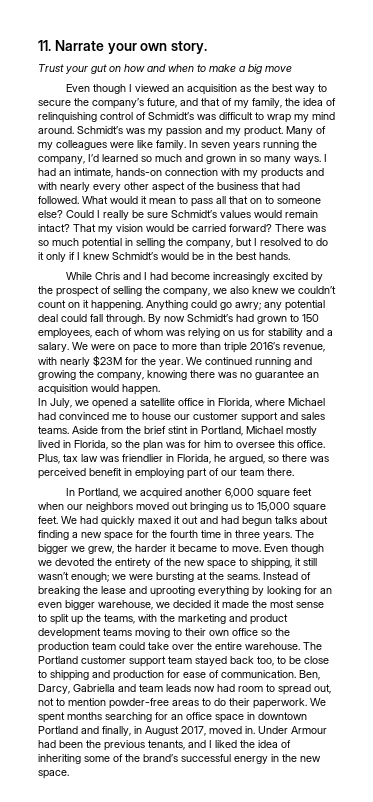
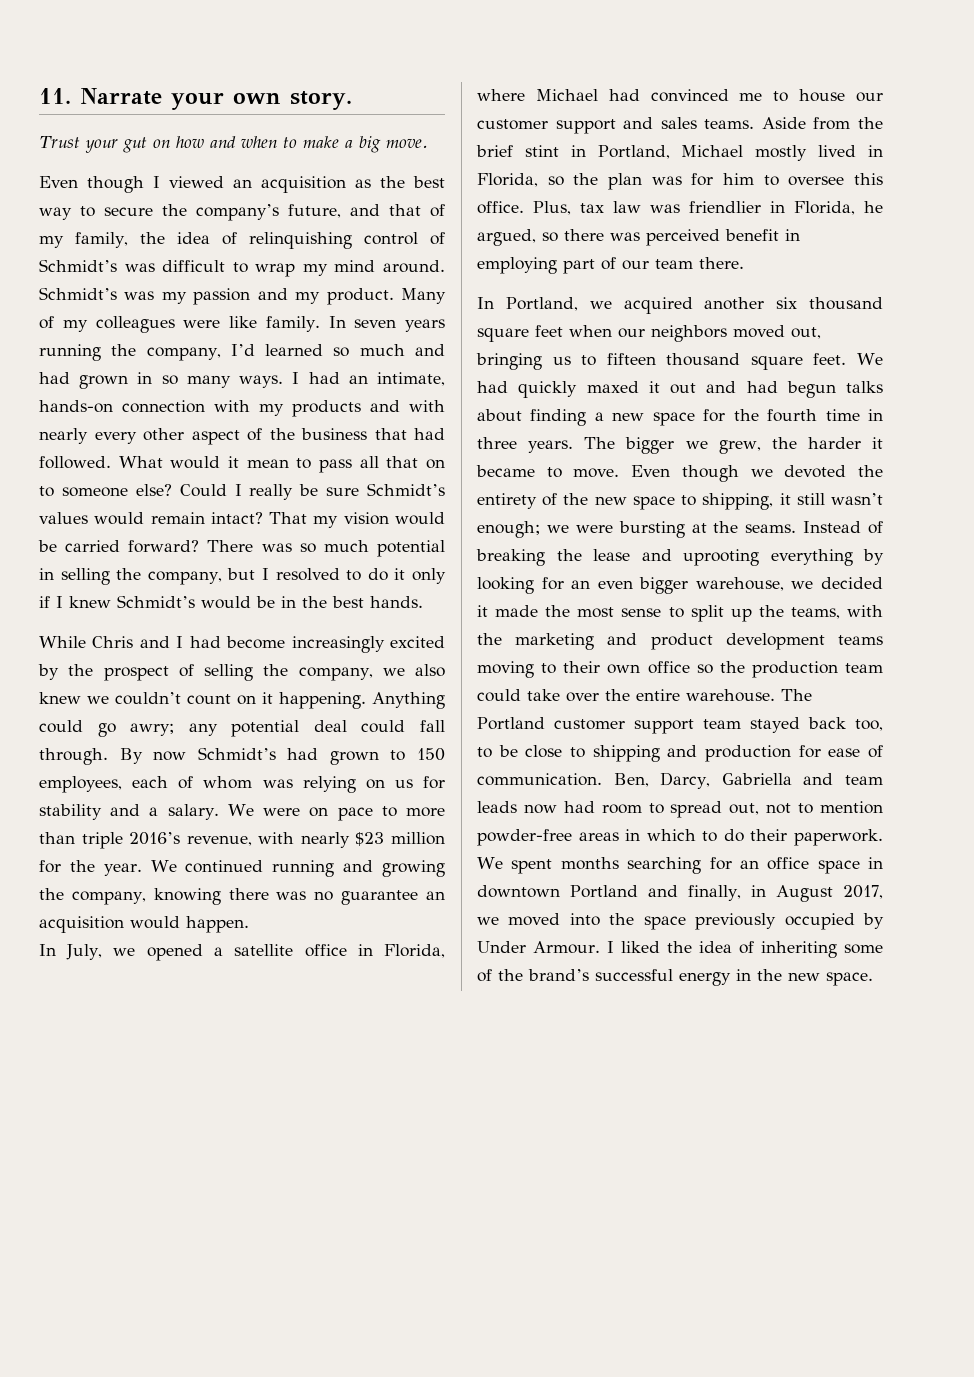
- Trust your gut on how and when to make a big move
+ Trust your gut on how and when to make a big move.
- In seven years running the company, I’d learned so much and grown in so many ways.
+ In seven years running the company, I’d learned so much and had grown in so many ways.
- We were on pace to more than triple 2016’s revenue, with nearly $23M for the year.
+ We were on pace to more than triple 2016’s revenue, with nearly $23 million for the year.
- In Portland, we acquired another 6,000 square feet when our neighbors moved out bringing us to 15,000 square feet.
+ In Portland, we acquired another six thousand square feet when our neighbors moved out, bringing us to fifteen thousand square feet.
- Ben, Darcy, Gabriella and team leads now had room to spread out, not to mention powder-free areas to do their paperwork.
+ Ben, Darcy, Gabriella and team leads now had room to spread out, not to mention powder-free areas in which to do their paperwork.
- We spent months searching for an office space in downtown Portland and finally, in August 2017, moved in. Under Armour had been the previous tenants, and I liked the idea of inheriting some of the brand’s successful energy in the new space.
+ We spent months searching for an office space in downtown Portland and finally, in August 2017, we moved into the space previously occupied by Under Armour. I liked the idea of inheriting some of the brand’s successful energy in the new space.

